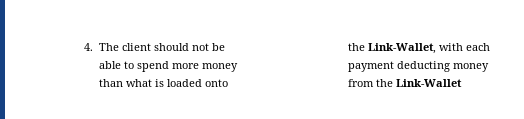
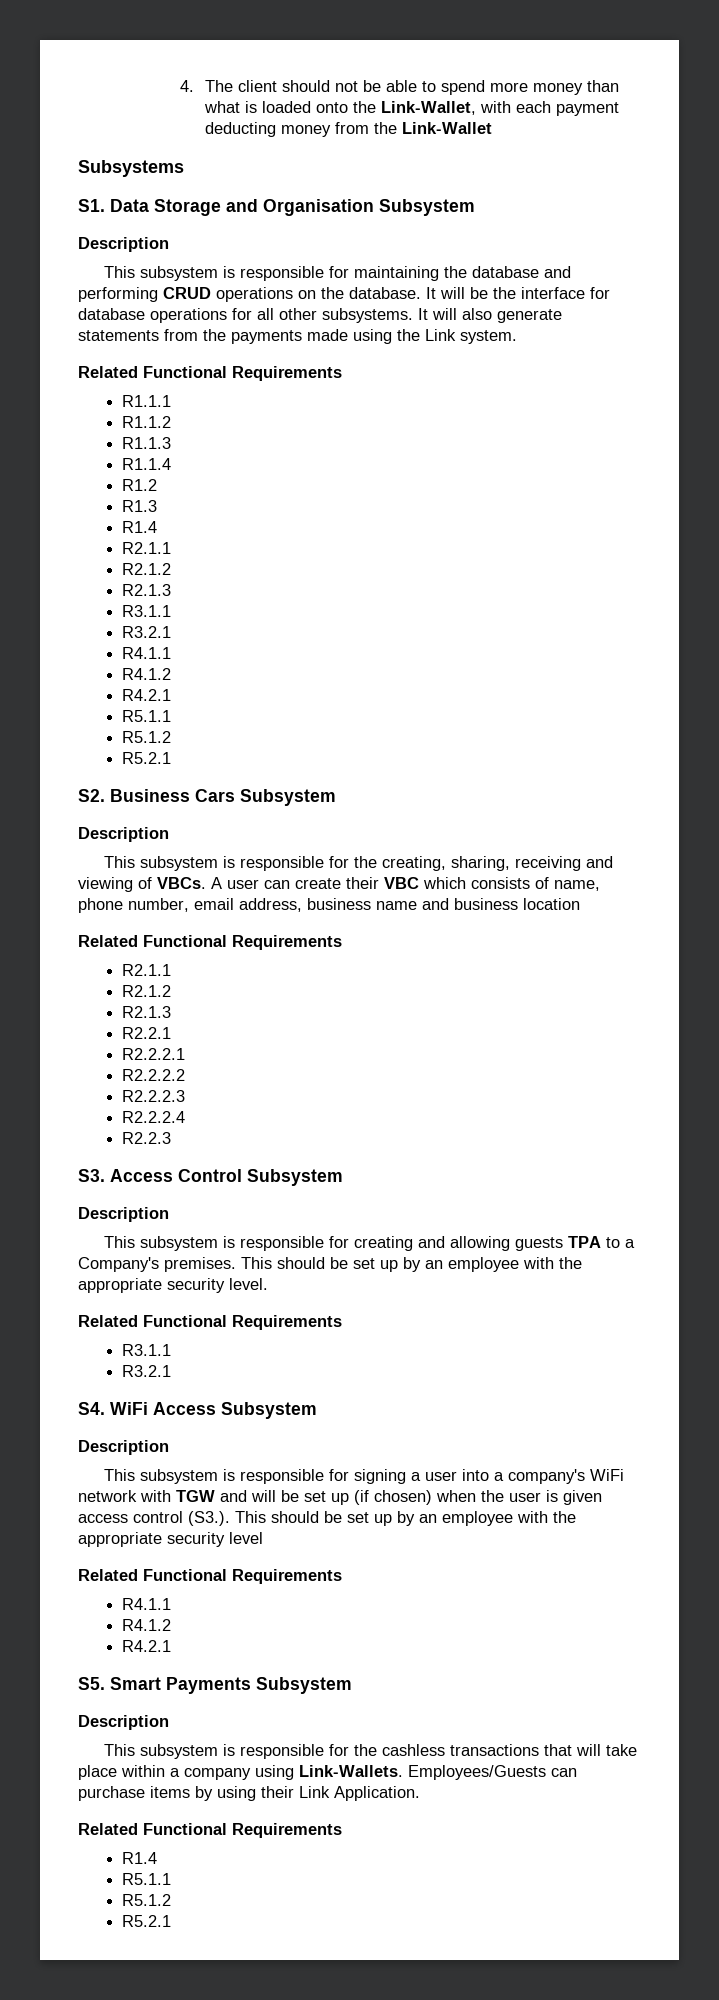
+ Subsystems
+ S1. Data Storage and Organisation Subsystem
+ Description
+ This subsystem is responsible for maintaining the database and performing CRUD operations on the database. It will be the interface for database operations for all other subsystems. It will also generate statements from the payments made using the Link system.
+ Related Functional Requirements
+ R1.1.1
+ R1.1.2
+ R1.1.3
+ R1.1.4
+ R1.2
+ R1.3
+ R1.4
+ R2.1.1
+ R2.1.2
+ R2.1.3
+ R3.1.1
+ R3.2.1
+ R4.1.1
+ R4.1.2
+ R4.2.1
+ R5.1.1
+ R5.1.2
+ R5.2.1
+ S2. Business Cars Subsystem
+ Description
+ This subsystem is responsible for the creating, sharing, receiving and viewing of VBCs. A user can create their VBC which consists of name, phone number, email address, business name and business location
+ Related Functional Requirements
+ R2.1.1
+ R2.1.2
+ R2.1.3
+ R2.2.1
+ R2.2.2.1
+ R2.2.2.2
+ R2.2.2.3
+ R2.2.2.4
+ R2.2.3
+ S3. Access Control Subsystem
+ Description
+ This subsystem is responsible for creating and allowing guests TPA to a Company's premises. This should be set up by an employee with the appropriate security level.
+ Related Functional Requirements
+ R3.1.1
+ R3.2.1
+ S4. WiFi Access Subsystem
+ Description
+ This subsystem is responsible for signing a user into a company's WiFi network with TGW and will be set up (if chosen) when the user is given access control (S3.). This should be set up by an employee with the appropriate security level
+ Related Functional Requirements
+ R4.1.1
+ R4.1.2
+ R4.2.1
+ S5. Smart Payments Subsystem
+ Description
+ This subsystem is responsible for the cashless transactions that will take place within a company using Link-Wallets. Employees/Guests can purchase items by using their Link Application.
+ Related Functional Requirements
+ R1.4
+ R5.1.1
+ R5.1.2
+ R5.2.1

